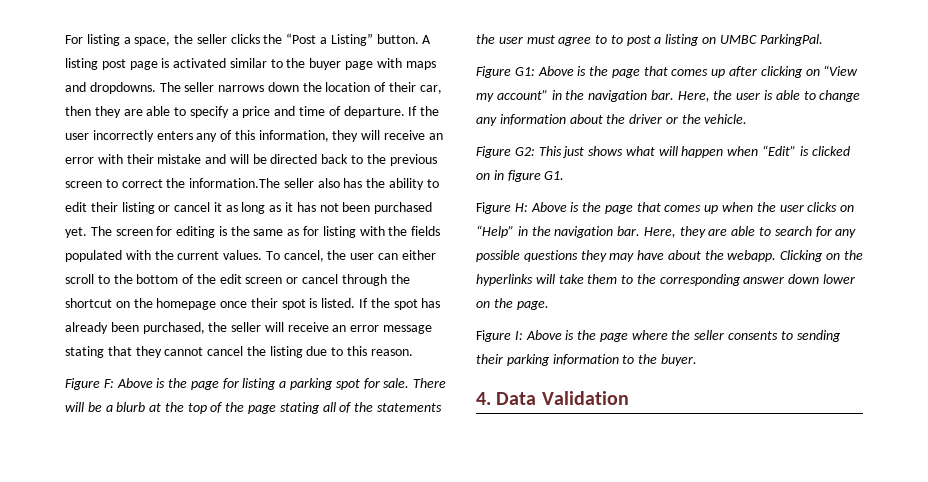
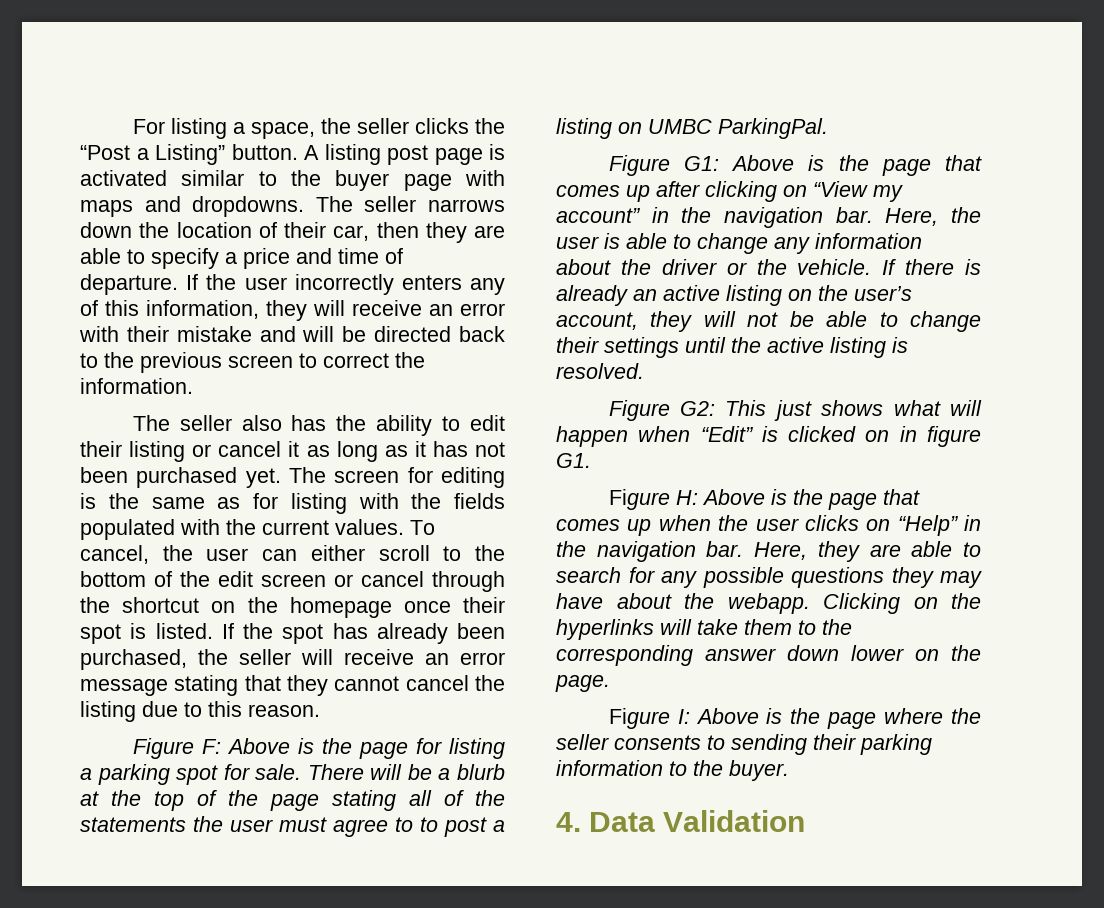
- If the user incorrectly enters any of this information, they will receive an error with their mistake and will be directed back to the previous screen to correct the information.The seller also has the ability to edit their listing or cancel it as long as it has not been purchased yet.
+ If the user incorrectly enters any of this information, they will receive an error with their mistake and will be directed back to the previous screen to correct the information.
+ The seller also has the ability to edit their listing or cancel it as long as it has not been purchased yet.
+ If there is already an active listing on the user’s account, they will not be able to change their settings until the active listing is resolved.

